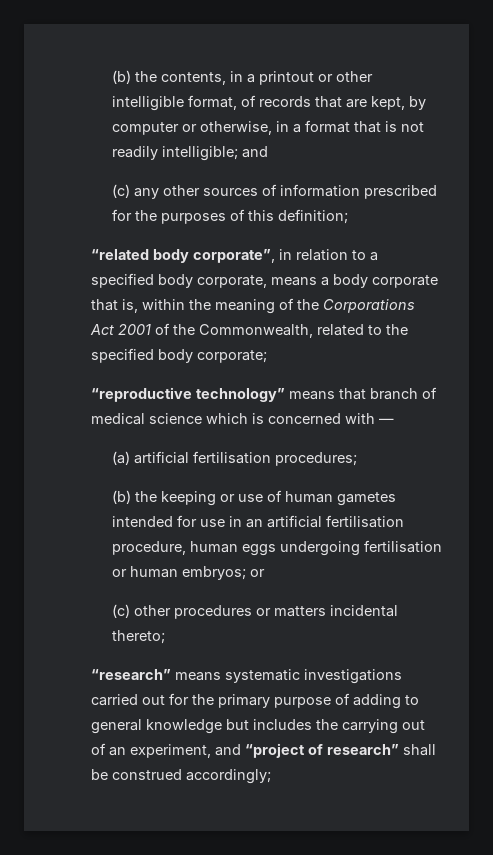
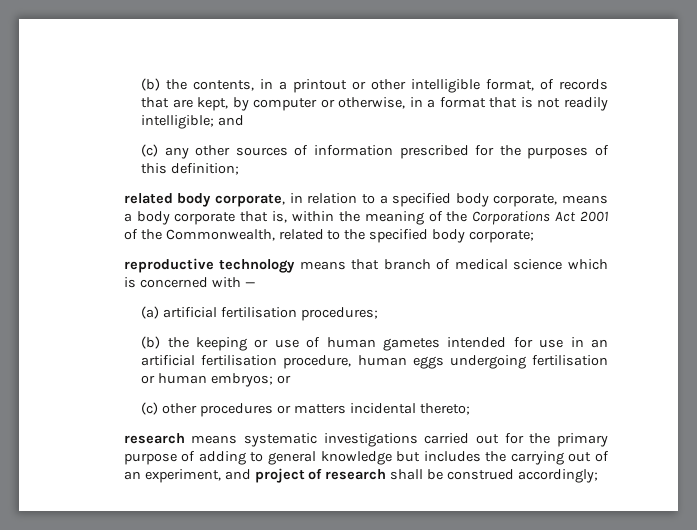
- “related body corporate”, in relation to a specified body corporate, means a body corporate that is, within the meaning of the Corporations Act 2001 of the Commonwealth, related to the specified body corporate;
+ related body corporate, in relation to a specified body corporate, means a body corporate that is, within the meaning of the Corporations Act 2001 of the Commonwealth, related to the specified body corporate;
- “reproductive technology” means that branch of medical science which is concerned with —
+ reproductive technology means that branch of medical science which is concerned with —
- “research” means systematic investigations carried out for the primary purpose of adding to general knowledge but includes the carrying out of an experiment, and “project of research” shall be construed accordingly;
+ research means systematic investigations carried out for the primary purpose of adding to general knowledge but includes the carrying out of an experiment, and project of research shall be construed accordingly;

